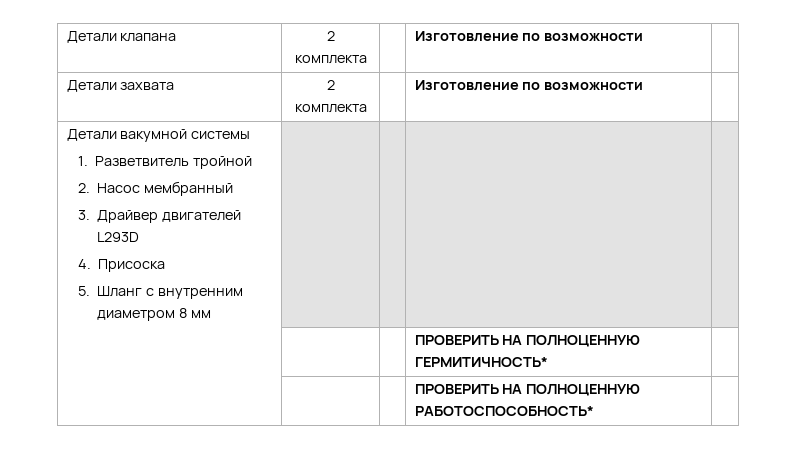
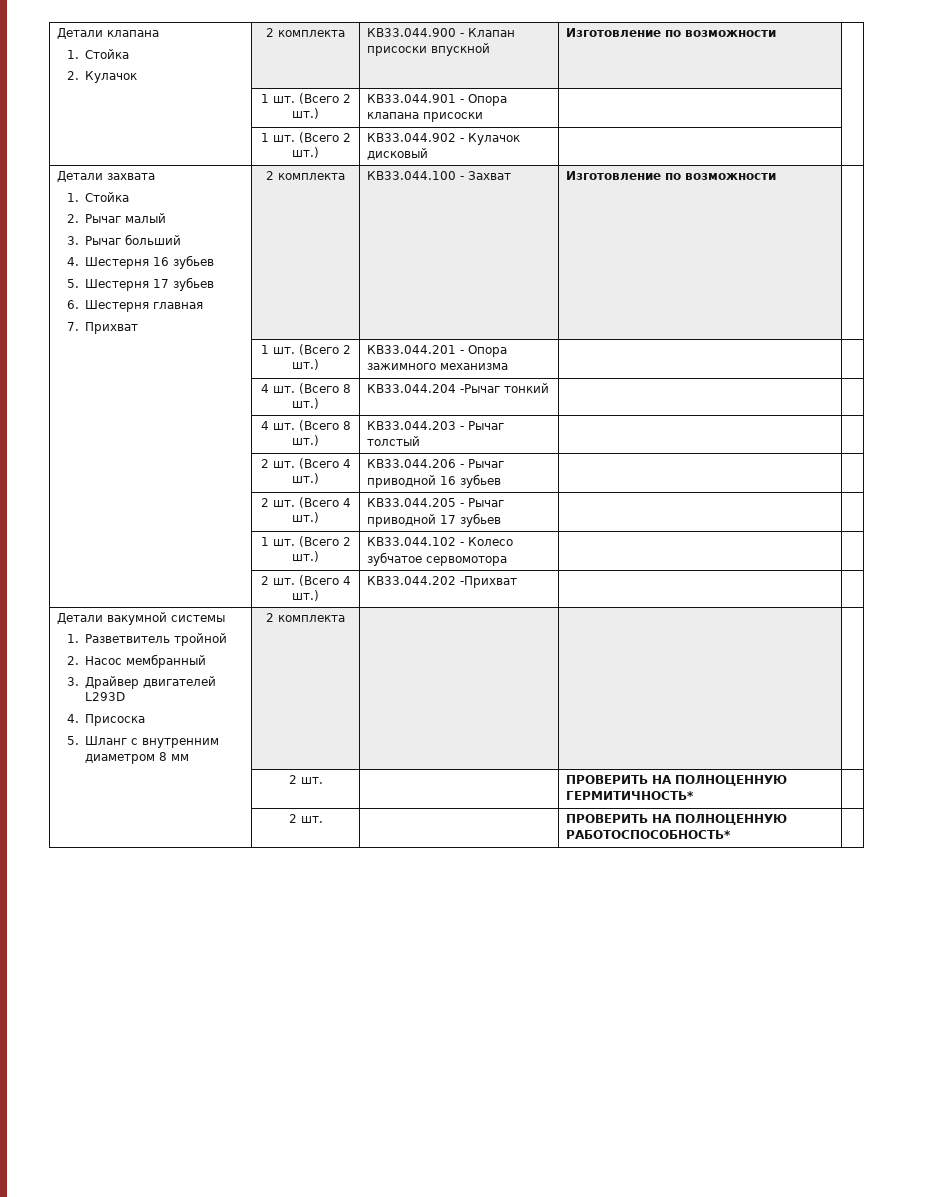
- Детали клапана | 2 комплекта | | Изготовление по возможности |
- Детали захвата | 2 комплекта | | Изготовление по возможности |
+ Детали клапана
+ 1. Стойка
+ 2. Кулачок | 2 комплекта | КВ33.044.900 - Клапан присоски впускной | Изготовление по возможности |
+ | 1 шт. (Всего 2 шт.) | КВ33.044.901 - Опора клапана присоски | |
+ | 1 шт. (Всего 2 шт.) | КВ33.044.902 - Кулачок дисковый | |
+ Детали захвата
+ 1. Стойка
+ 2. Рычаг малый
+ 3. Рычаг больший
+ 4. Шестерня 16 зубьев
+ 5. Шестерня 17 зубьев
+ 6. Шестерня главная
+ 7. Прихват | 2 комплекта | КВ33.044.100 - Захват | Изготовление по возможности |
+ | 1 шт. (Всего 2 шт.) | КВ33.044.201 - Опора зажимного механизма | |
+ | 4 шт. (Всего 8 шт.) | КВ33.044.204 -Рычаг тонкий | |
+ | 4 шт. (Всего 8 шт.) | КВ33.044.203 - Рычаг толстый | |
+ | 2 шт. (Всего 4 шт.) | КВ33.044.206 - Рычаг приводной 16 зубьев | |
+ | 2 шт. (Всего 4 шт.) | КВ33.044.205 - Рычаг приводной 17 зубьев | |
+ | 1 шт. (Всего 2 шт.) | КВ33.044.102 - Колесо зубчатое сервомотора | |
+ | 2 шт. (Всего 4 шт.) | КВ33.044.202 -Прихват | |
  Детали вакумной системы
  1. Разветвитель тройной
  2. Насос мембранный
  3. Драйвер двигателей L293D
  4. Присоска
- 5. Шланг с внутренним диаметром 8 мм | | | |
- | | | ПРОВЕРИТЬ НА ПОЛНОЦЕННУЮ ГЕРМИТИЧНОСТЬ* |
+ 5. Шланг с внутренним диаметром 8 мм | 2 комплекта | | |
+ | 2 шт. | | ПРОВЕРИТЬ НА ПОЛНОЦЕННУЮ ГЕРМИТИЧНОСТЬ* |
- | | | ПРОВЕРИТЬ НА ПОЛНОЦЕННУЮ РАБОТОСПОСОБНОСТЬ* |
+ | 2 шт. | | ПРОВЕРИТЬ НА ПОЛНОЦЕННУЮ РАБОТОСПОСОБНОСТЬ* |

